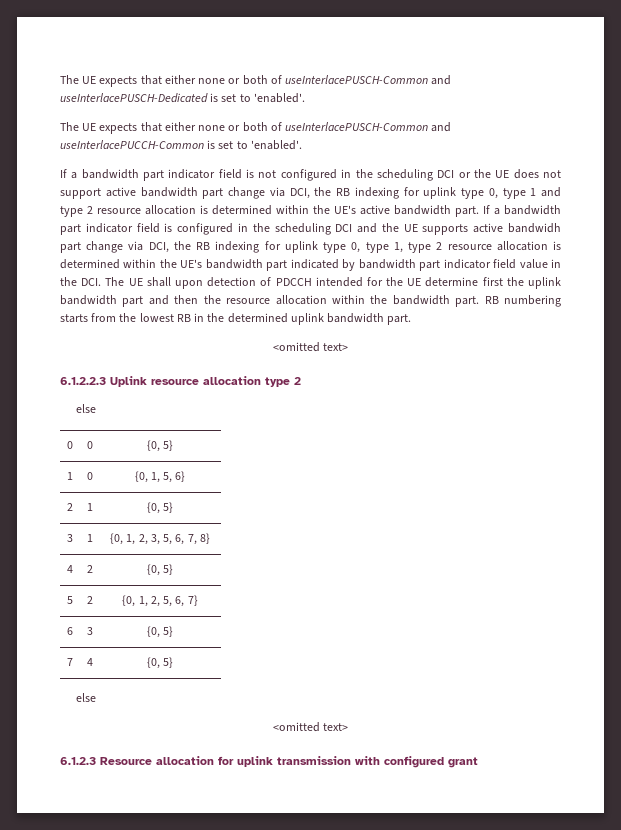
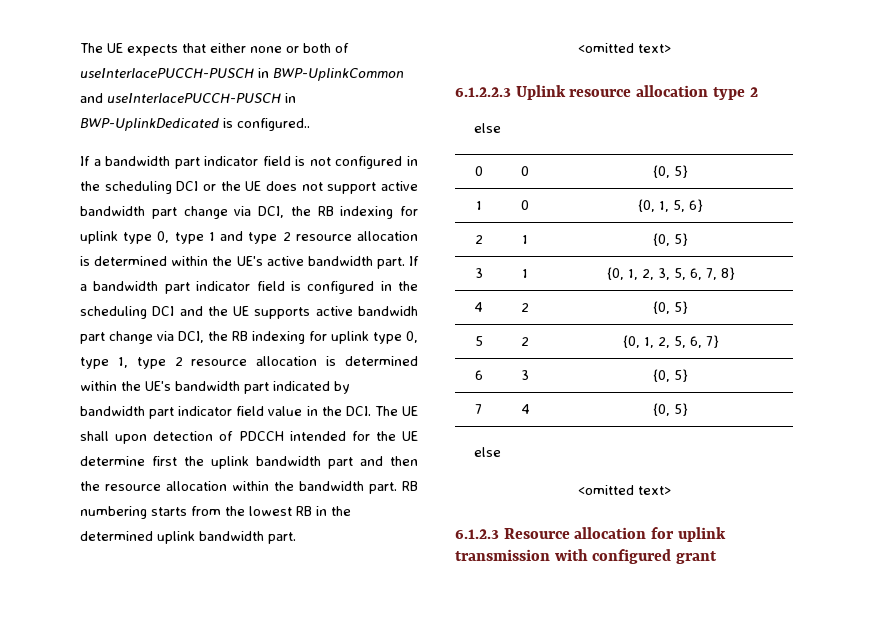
- The UE expects that either none or both of useInterlacePUSCH-Common and useInterlacePUSCH-Dedicated is set to 'enabled'.
- The UE expects that either none or both of useInterlacePUSCH-Common and useInterlacePUCCH-Common is set to 'enabled'.
+ The UE expects that either none or both of useInterlacePUCCH-PUSCH in BWP-UplinkCommon and useInterlacePUCCH-PUSCH in BWP-UplinkDedicated is configured..

